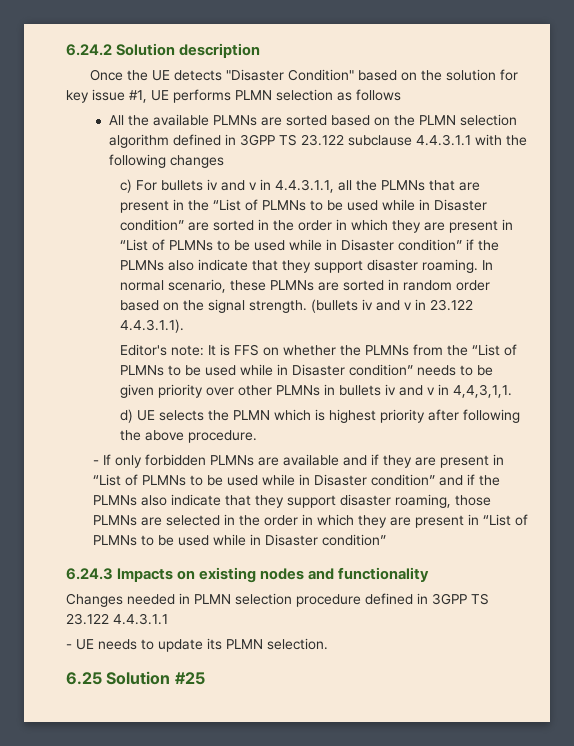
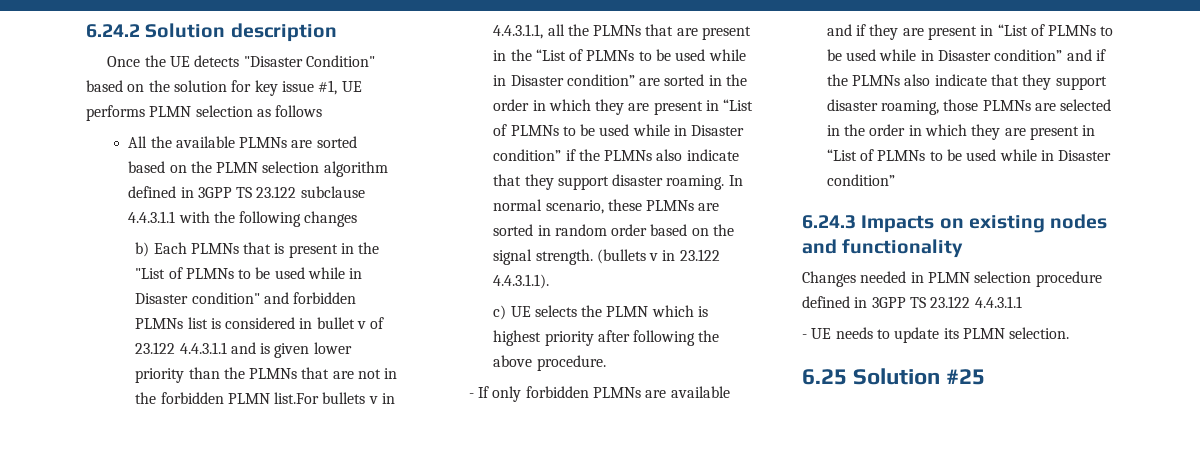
- c) For bullets iv and v in 4.4.3.1.1, all the PLMNs that are present in the “List of PLMNs to be used while in Disaster condition” are sorted in the order in which they are present in “List of PLMNs to be used while in Disaster condition” if the PLMNs also indicate that they support disaster roaming.
+ b) Each PLMNs that is present in the "List of PLMNs to be used while in Disaster condition" and forbidden PLMNs list is considered in bullet v of 23.122 4.4.3.1.1 and is given lower priority than the PLMNs that are not in the forbidden PLMN list.For bullets v in 4.4.3.1.1, all the PLMNs that are present in the “List of PLMNs to be used while in Disaster condition” are sorted in the order in which they are present in “List of PLMNs to be used while in Disaster condition” if the PLMNs also indicate that they support disaster roaming.
- (bullets iv and v in 23.122 4.4.3.1.1).
+ (bullets v in 23.122 4.4.3.1.1).
- Editor's note: It is FFS on whether the PLMNs from the “List of PLMNs to be used while in Disaster condition” needs to be given priority over other PLMNs in bullets iv and v in 4,4,3,1,1.
- d) UE selects the PLMN which is highest priority after following the above procedure.
+ c) UE selects the PLMN which is highest priority after following the above procedure.

